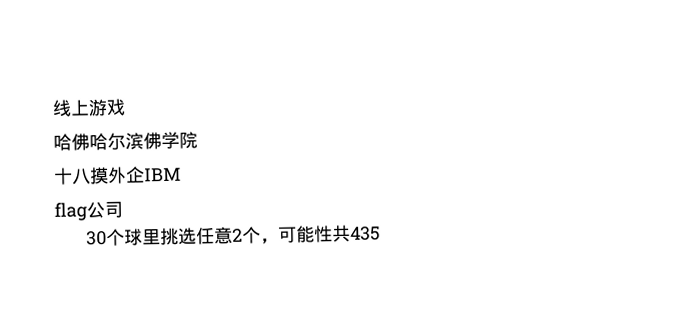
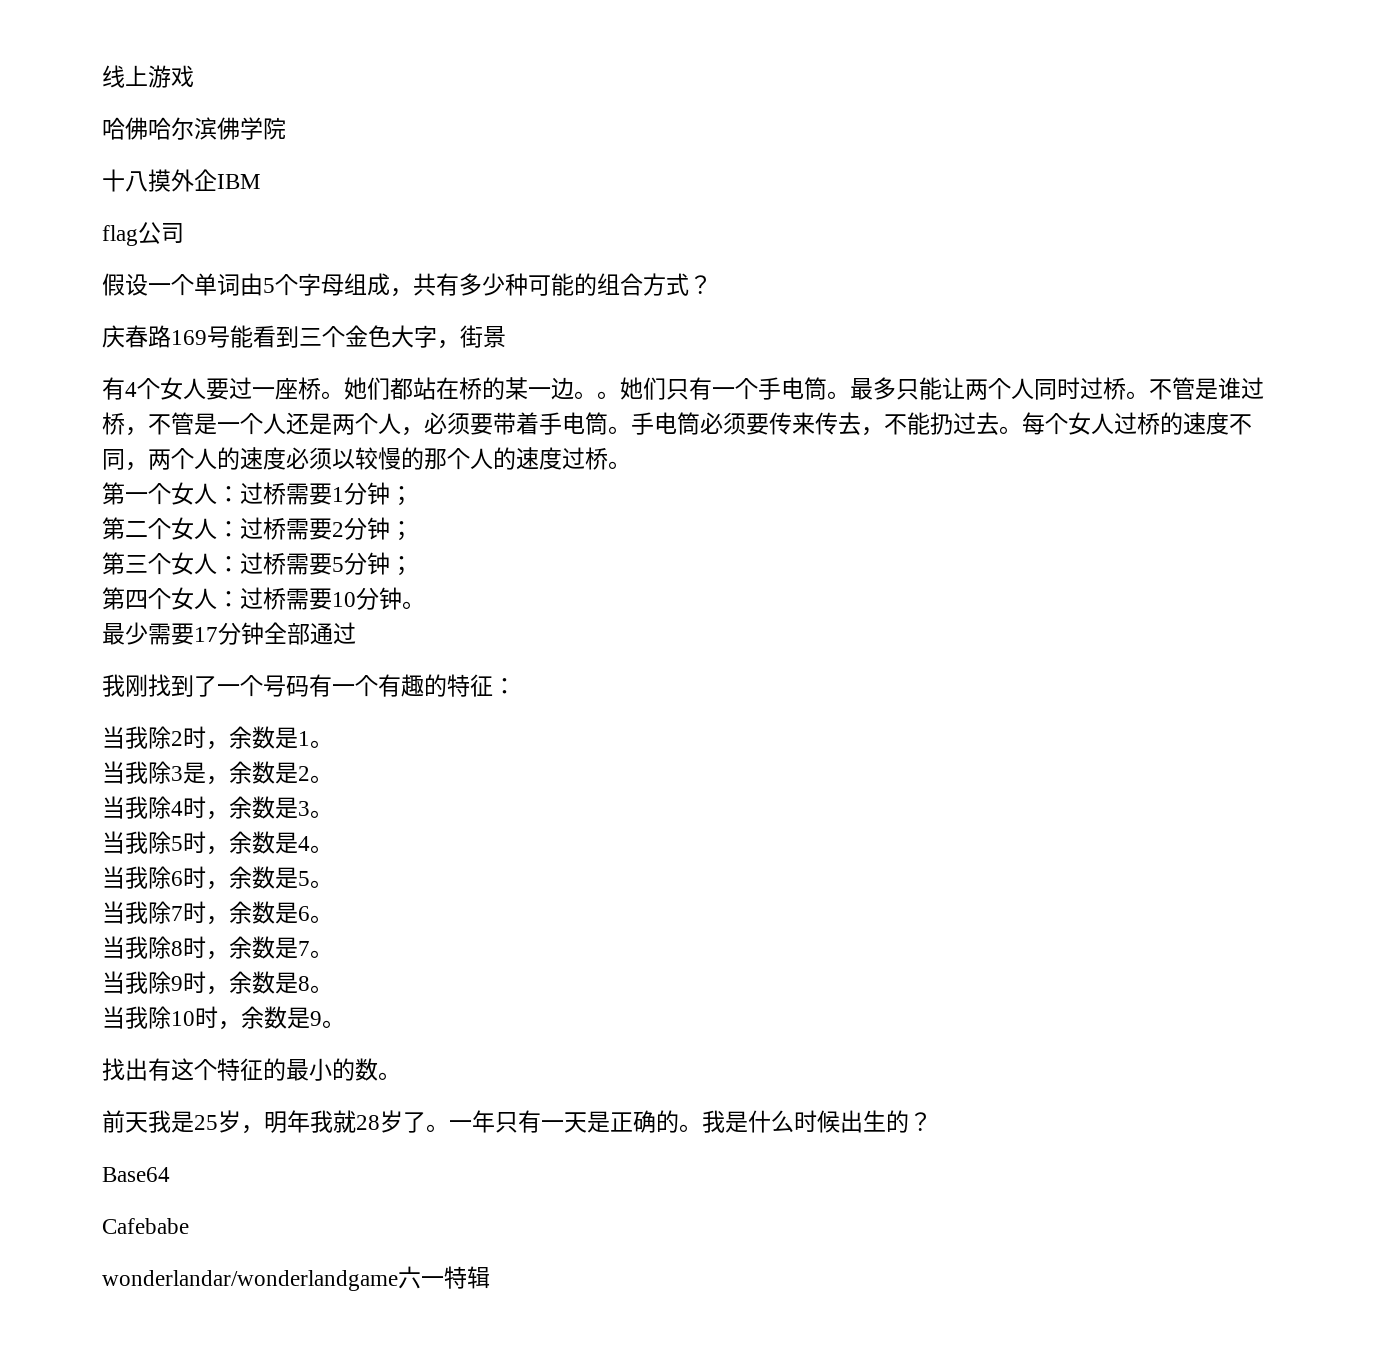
- 30个球里挑选任意2个，可能性共435
+ 假设一个单词由5个字母组成，共有多少种可能的组合方式？
+ 庆春路169号能看到三个金色大字，街景
+ 有4个女人要过一座桥。她们都站在桥的某一边。。她们只有一个手电筒。最多只能让两个人同时过桥。不管是谁过桥，不管是一个人还是两个人，必须要带着手电筒。手电筒必须要传来传去，不能扔过去。每个女人过桥的速度不同，两个人的速度必须以较慢的那个人的速度过桥。
+ 第一个女人：过桥需要1分钟；
+ 第二个女人：过桥需要2分钟；
+ 第三个女人：过桥需要5分钟；
+ 第四个女人：过桥需要10分钟。
+ 最少需要17分钟全部通过
+ 我刚找到了一个号码有一个有趣的特征：
+ 当我除2时，余数是1。
+ 当我除3是，余数是2。
+ 当我除4时，余数是3。
+ 当我除5时，余数是4。
+ 当我除6时，余数是5。
+ 当我除7时，余数是6。
+ 当我除8时，余数是7。
+ 当我除9时，余数是8。
+ 当我除10时，余数是9。
+ 找出有这个特征的最小的数。
+ 前天我是25岁，明年我就28岁了。一年只有一天是正确的。我是什么时候出生的？
+ Base64
+ Cafebabe
+ wonderlandar/wonderlandgame六一特辑

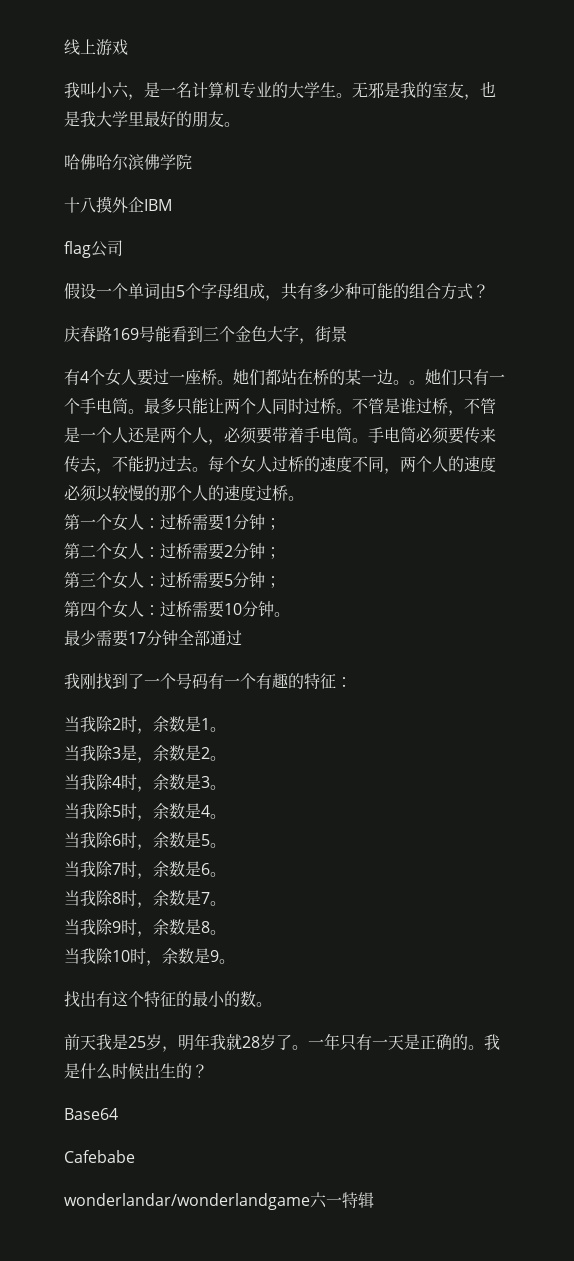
+ 我叫小六，是一名计算机专业的大学生。无邪是我的室友，也是我大学里最好的朋友。

